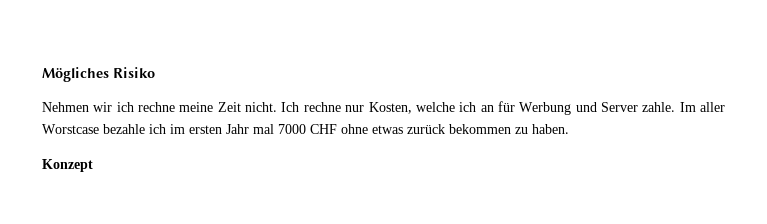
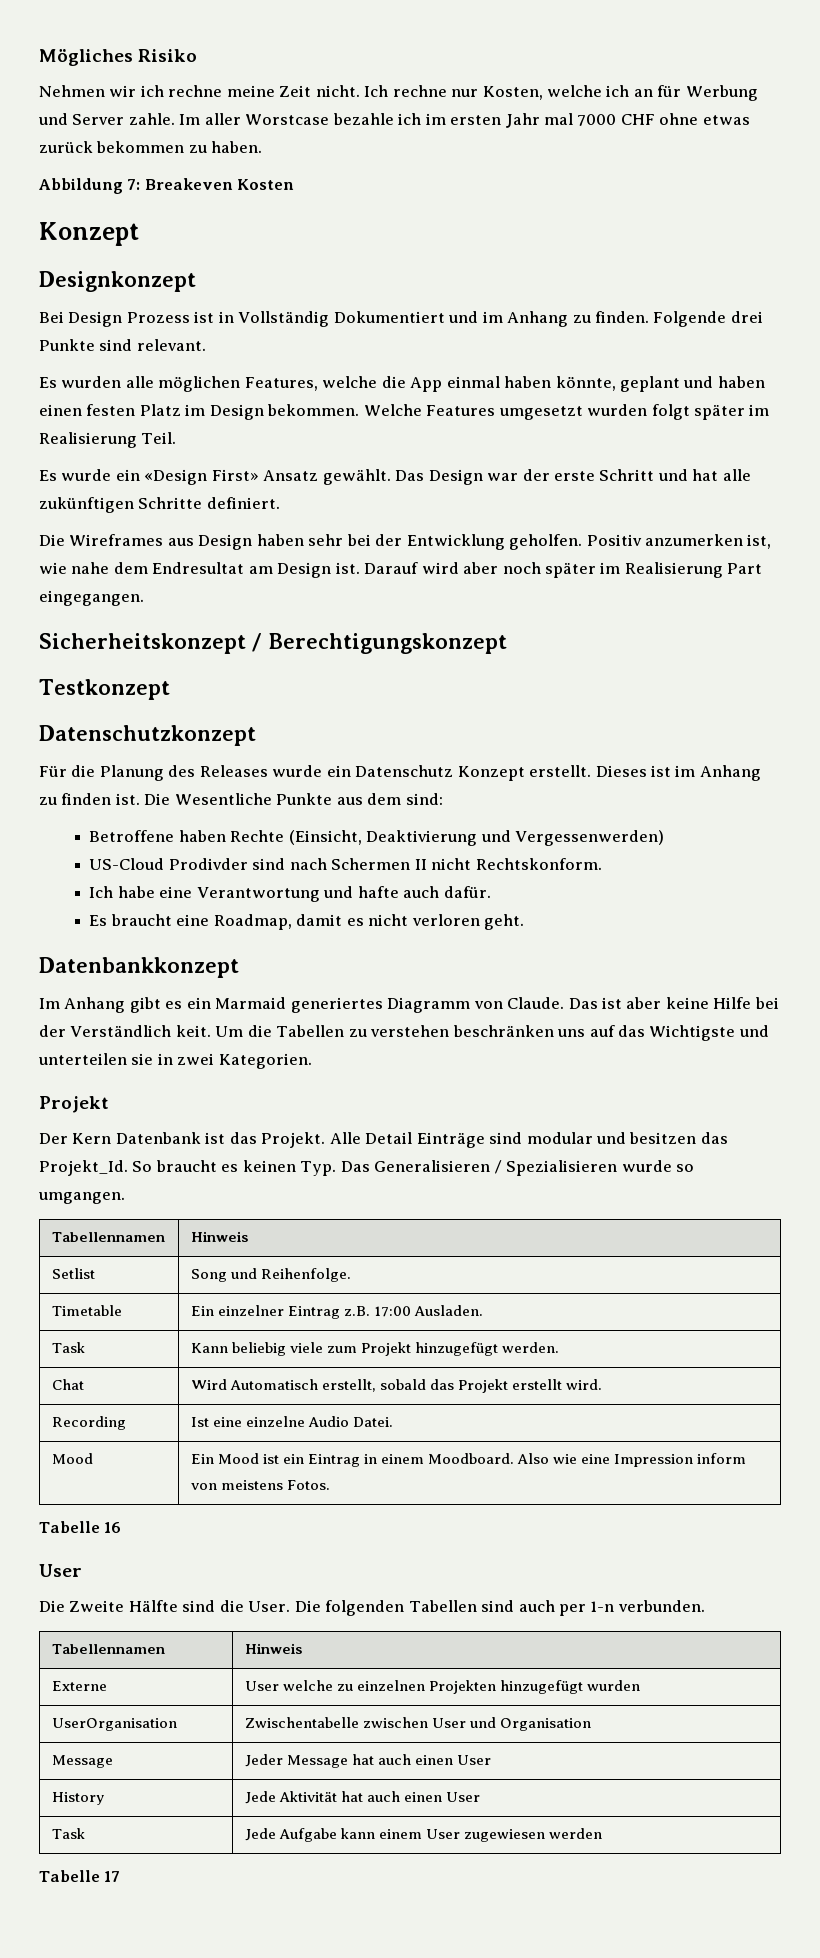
+ Abbildung 7: Breakeven Kosten
  Konzept
+ Designkonzept
+ Bei Design Prozess ist in Vollständig Dokumentiert und im Anhang zu finden. Folgende drei Punkte sind relevant.
+ Es wurden alle möglichen Features, welche die App einmal haben könnte, geplant und haben einen festen Platz im Design bekommen. Welche Features umgesetzt wurden folgt später im Realisierung Teil.
+ Es wurde ein «Design First» Ansatz gewählt. Das Design war der erste Schritt und hat alle zukünftigen Schritte definiert.
+ Die Wireframes aus Design haben sehr bei der Entwicklung geholfen. Positiv anzumerken ist, wie nahe dem Endresultat am Design ist. Darauf wird aber noch später im Realisierung Part eingegangen.
+ Sicherheitskonzept / Berechtigungskonzept
+ Testkonzept
+ Datenschutzkonzept
+ Für die Planung des Releases wurde ein Datenschutz Konzept erstellt. Dieses ist im Anhang zu finden ist. Die Wesentliche Punkte aus dem sind:
+ Betroffene haben Rechte (Einsicht, Deaktivierung und Vergessenwerden)
+ US-Cloud Prodivder sind nach Schermen II nicht Rechtskonform.
+ Ich habe eine Verantwortung und hafte auch dafür.
+ Es braucht eine Roadmap, damit es nicht verloren geht.
+ Datenbankkonzept
+ Im Anhang gibt es ein Marmaid generiertes Diagramm von Claude. Das ist aber keine Hilfe bei der Verständlich keit. Um die Tabellen zu verstehen beschränken uns auf das Wichtigste und unterteilen sie in zwei Kategorien.
+ Projekt
+ Der Kern Datenbank ist das Projekt. Alle Detail Einträge sind modular und besitzen das Projekt_Id. So braucht es keinen Typ. Das Generalisieren / Spezialisieren wurde so umgangen.
+ Tabellennamen | Hinweis
+ Setlist | Song und Reihenfolge.
+ Timetable | Ein einzelner Eintrag z.B. 17:00 Ausladen.
+ Task | Kann beliebig viele zum Projekt hinzugefügt werden.
+ Chat | Wird Automatisch erstellt, sobald das Projekt erstellt wird.
+ Recording | Ist eine einzelne Audio Datei.
+ Mood | Ein Mood ist ein Eintrag in einem Moodboard. Also wie eine Impression inform von meistens Fotos.
+ Tabelle 16
+ User
+ Die Zweite Hälfte sind die User. Die folgenden Tabellen sind auch per 1-n verbunden.
+ Tabellennamen | Hinweis
+ Externe | User welche zu einzelnen Projekten hinzugefügt wurden
+ UserOrganisation | Zwischentabelle zwischen User und Organisation
+ Message | Jeder Message hat auch einen User
+ History | Jede Aktivität hat auch einen User
+ Task | Jede Aufgabe kann einem User zugewiesen werden
+ Tabelle 17

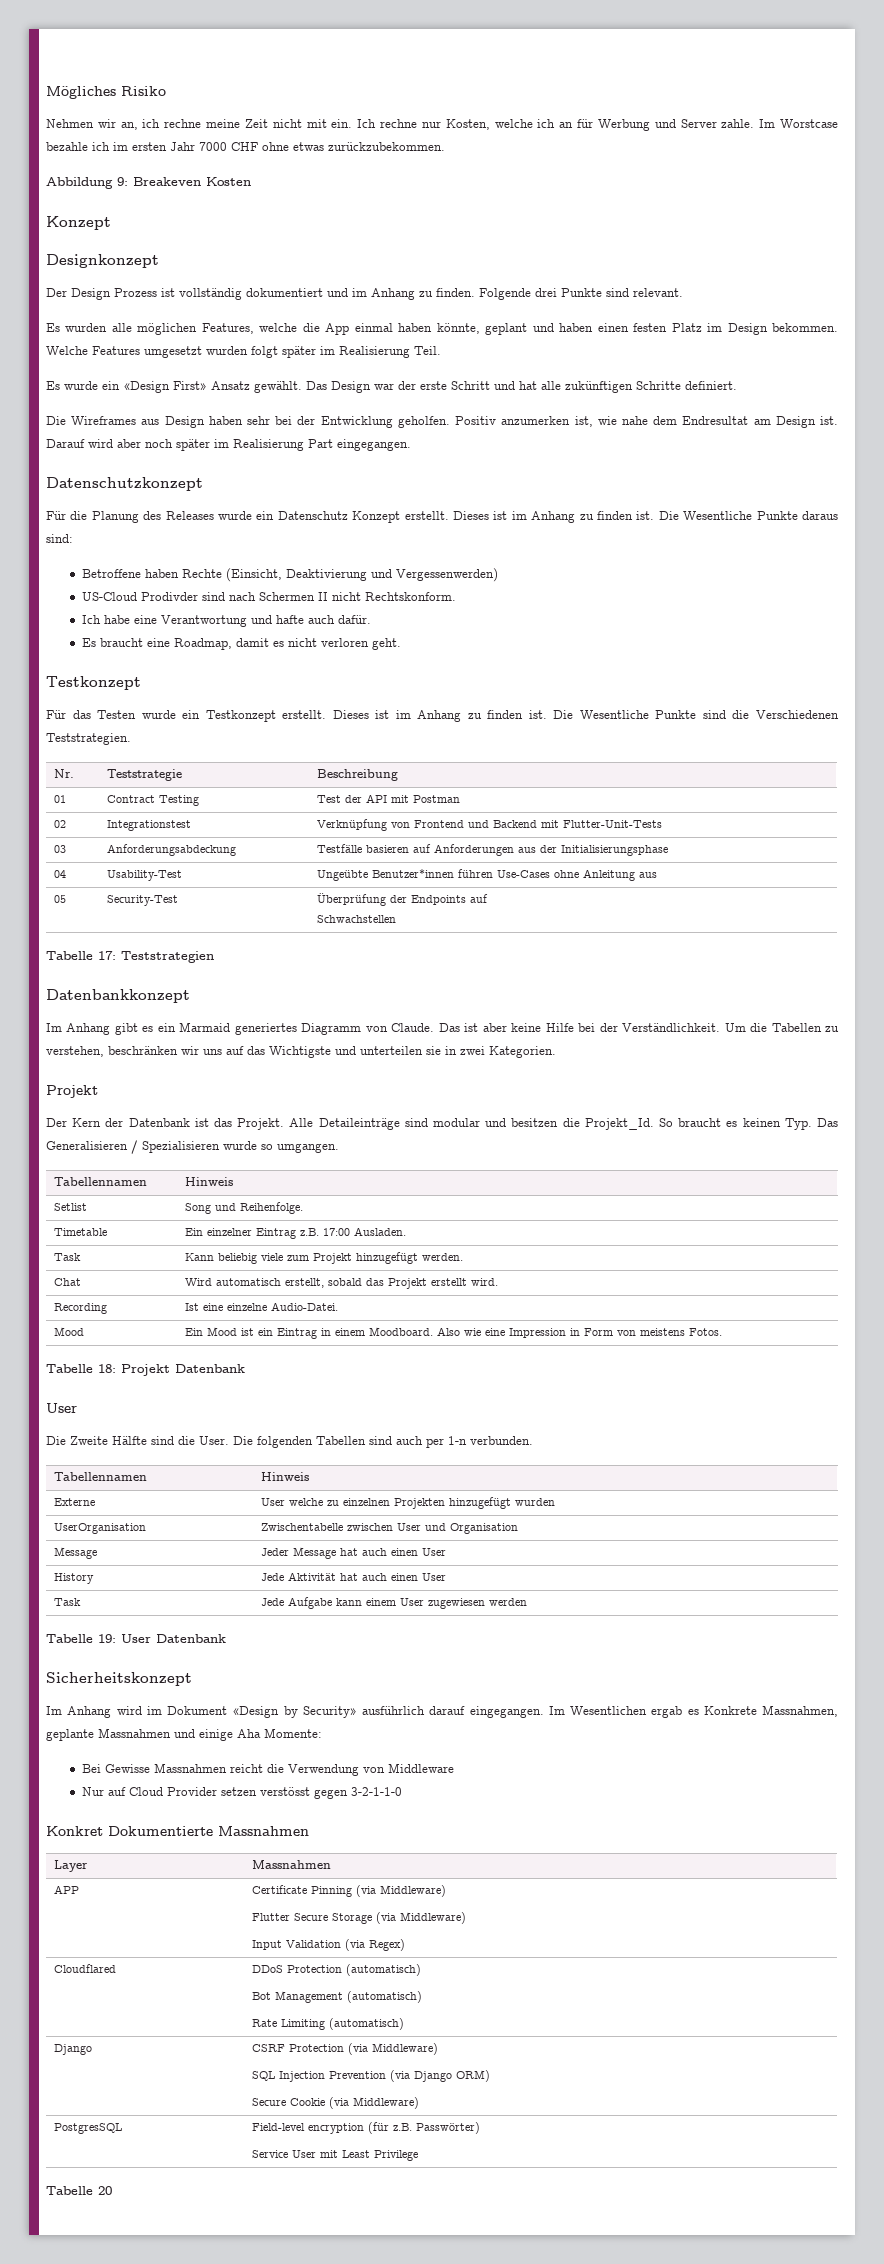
- Nehmen wir ich rechne meine Zeit nicht.
+ Nehmen wir an, ich rechne meine Zeit nicht mit ein.
- Im aller Worstcase bezahle ich im ersten Jahr mal 7000 CHF ohne etwas zurück bekommen zu haben.
+ Im Worstcase bezahle ich im ersten Jahr 7000 CHF ohne etwas zurückzubekommen.
- Abbildung 7: Breakeven Kosten
+ Abbildung 9: Breakeven Kosten
- Bei Design Prozess ist in Vollständig Dokumentiert und im Anhang zu finden.
+ Der Design Prozess ist vollständig dokumentiert und im Anhang zu finden.
- Sicherheitskonzept / Berechtigungskonzept
- Testkonzept
- Die Wesentliche Punkte aus dem sind:
+ Die Wesentliche Punkte daraus sind:
  Es braucht eine Roadmap, damit es nicht verloren geht.
+ Testkonzept
+ Für das Testen wurde ein Testkonzept erstellt. Dieses ist im Anhang zu finden ist. Die Wesentliche Punkte sind die Verschiedenen Teststrategien.
+ Nr. | Teststrategie | Beschreibung
+ 01 | Contract Testing | Test der API mit Postman
+ 02 | Integrationstest | Verknüpfung von Frontend und Backend mit Flutter-Unit-Tests
+ 03 | Anforderungsabdeckung | Testfälle basieren auf Anforderungen aus der Initialisierungsphase
+ 04 | Usability-Test | Ungeübte Benutzer*innen führen Use-Cases ohne Anleitung aus
+ 05 | Security-Test | Überprüfung der Endpoints auf
+ Schwachstellen
+ Tabelle 17: Teststrategien
- Das ist aber keine Hilfe bei der Verständlich keit.
+ Das ist aber keine Hilfe bei der Verständlichkeit.
- Um die Tabellen zu verstehen beschränken uns auf das Wichtigste und unterteilen sie in zwei Kategorien.
+ Um die Tabellen zu verstehen, beschränken wir uns auf das Wichtigste und unterteilen sie in zwei Kategorien.
- Der Kern Datenbank ist das Projekt.
+ Der Kern der Datenbank ist das Projekt.
- Alle Detail Einträge sind modular und besitzen das Projekt_Id.
+ Alle Detaileinträge sind modular und besitzen die Projekt_Id.
- Chat | Wird Automatisch erstellt, sobald das Projekt erstellt wird.
+ Chat | Wird automatisch erstellt, sobald das Projekt erstellt wird.
- Recording | Ist eine einzelne Audio Datei.
+ Recording | Ist eine einzelne Audio-Datei.
- Mood | Ein Mood ist ein Eintrag in einem Moodboard. Also wie eine Impression inform von meistens Fotos.
+ Mood | Ein Mood ist ein Eintrag in einem Moodboard. Also wie eine Impression in Form von meistens Fotos.
- Tabelle 16
+ Tabelle 18: Projekt Datenbank
- Tabelle 17
+ Tabelle 19: User Datenbank
+ Sicherheitskonzept
+ Im Anhang wird im Dokument «Design by Security» ausführlich darauf eingegangen. Im Wesentlichen ergab es Konkrete Massnahmen, geplante Massnahmen und einige Aha Momente:
+ Bei Gewisse Massnahmen reicht die Verwendung von Middleware
+ Nur auf Cloud Provider setzen verstösst gegen 3-2-1-1-0
+ Konkret Dokumentierte Massnahmen
+ Layer | Massnahmen
+ APP | Certificate Pinning (via Middleware)
+ Flutter Secure Storage (via Middleware)
+ Input Validation (via Regex)
+ Cloudflared | DDoS Protection (automatisch)
+ Bot Management (automatisch)
+ Rate Limiting (automatisch)
+ Django | CSRF Protection (via Middleware)
+ SQL Injection Prevention (via Django ORM)
+ Secure Cookie (via Middleware)
+ PostgresSQL | Field-level encryption (für z.B. Passwörter)
+ Service User mit Least Privilege
+ Tabelle 20

